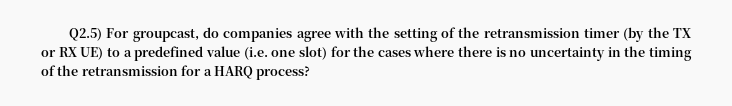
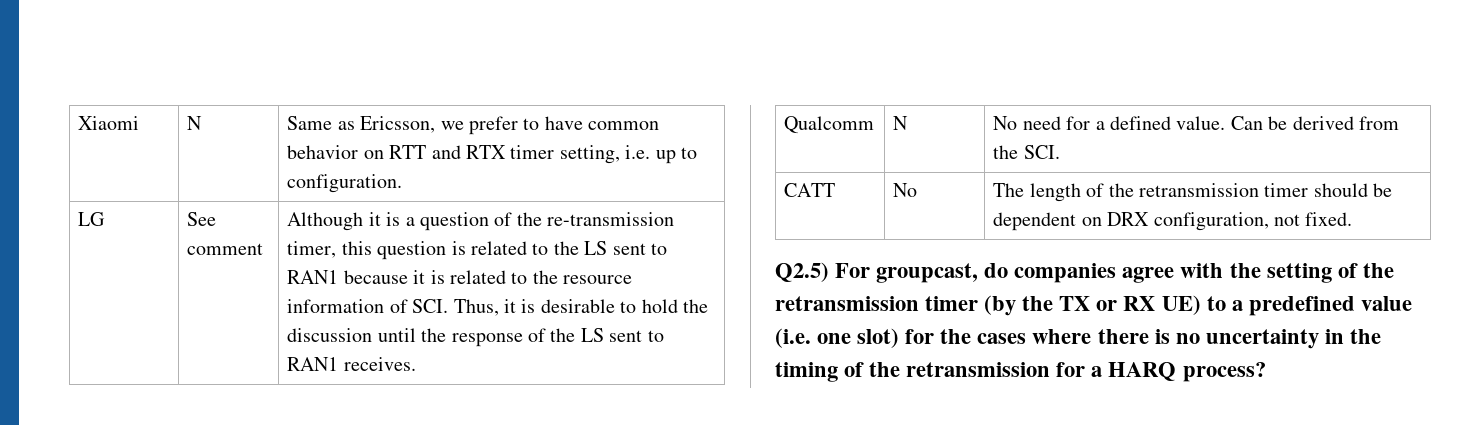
+ Xiaomi | N | Same as Ericsson, we prefer to have common behavior on RTT and RTX timer setting, i.e. up to configuration.
+ LG | See comment | Although it is a question of the re-transmission timer, this question is related to the LS sent to RAN1 because it is related to the resource information of SCI. Thus, it is desirable to hold the discussion until the response of the LS sent to RAN1 receives.
+ Qualcomm | N | No need for a defined value. Can be derived from the SCI.
+ CATT | No | The length of the retransmission timer should be dependent on DRX configuration, not fixed.

